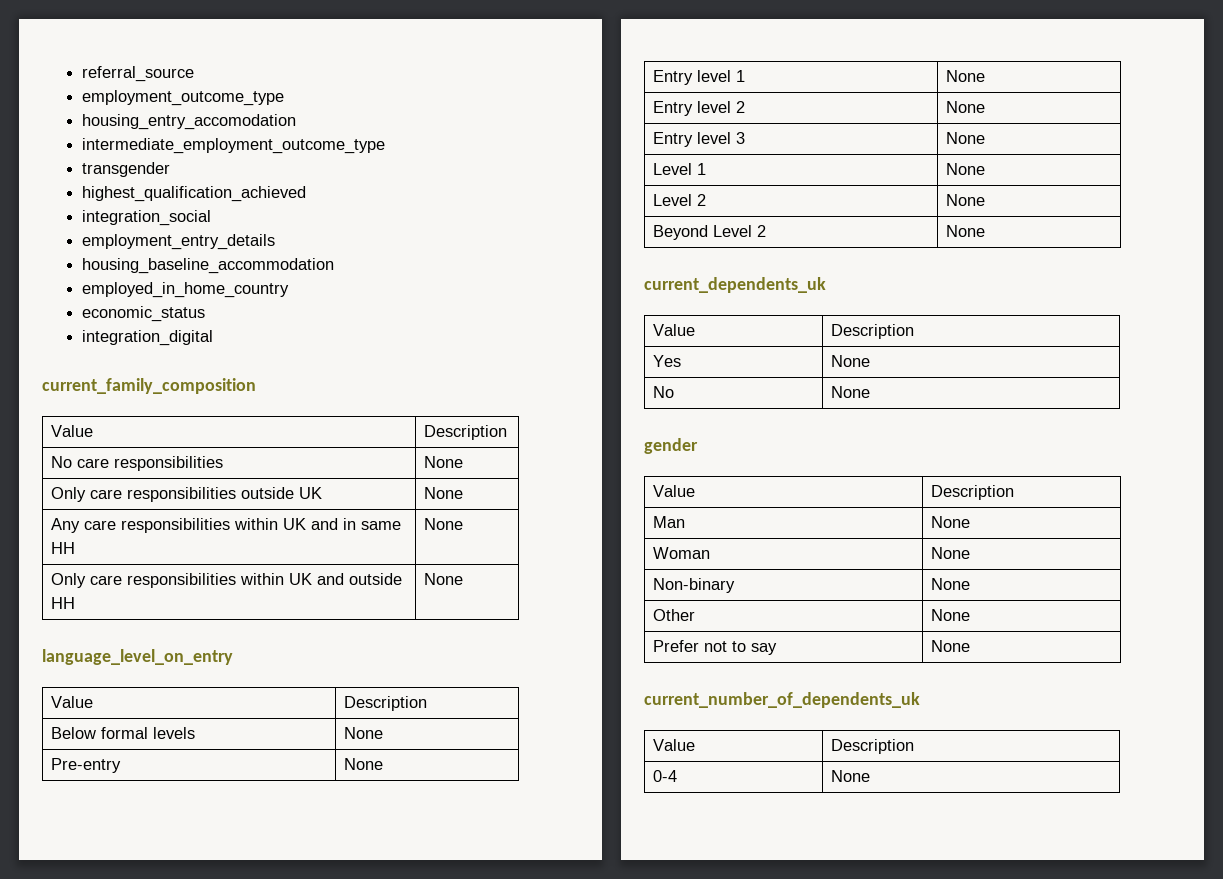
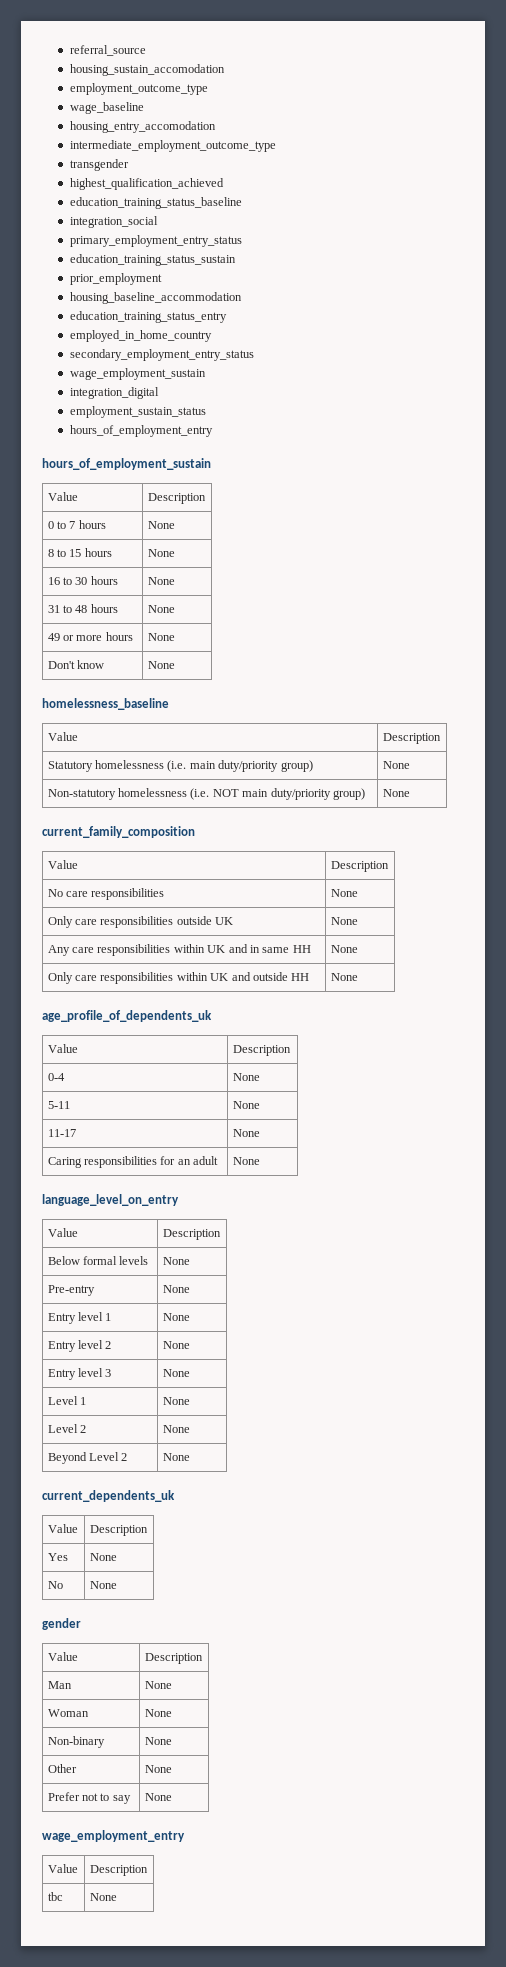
+ housing_sustain_accomodation
+ wage_baseline
+ education_training_status_baseline
- employment_entry_details
+ primary_employment_entry_status
+ education_training_status_sustain
+ prior_employment
+ education_training_status_entry
- economic_status
+ secondary_employment_entry_status
+ wage_employment_sustain
+ employment_sustain_status
+ hours_of_employment_entry
+ hours_of_employment_sustain
+ Value | Description
+ 0 to 7 hours | None
+ 8 to 15 hours | None
+ 16 to 30 hours | None
+ 31 to 48 hours | None
+ 49 or more hours | None
+ Don't know | None
+ homelessness_baseline
+ Value | Description
+ Statutory homelessness (i.e. main duty/priority group) | None
+ Non-statutory homelessness (i.e. NOT main duty/priority group) | None
+ age_profile_of_dependents_uk
+ Value | Description
+ 0-4 | None
+ 5-11 | None
+ 11-17 | None
+ Caring responsibilities for an adult | None
- current_number_of_dependents_uk
+ wage_employment_entry
  Value | Description
- 0-4 | None
+ tbc | None

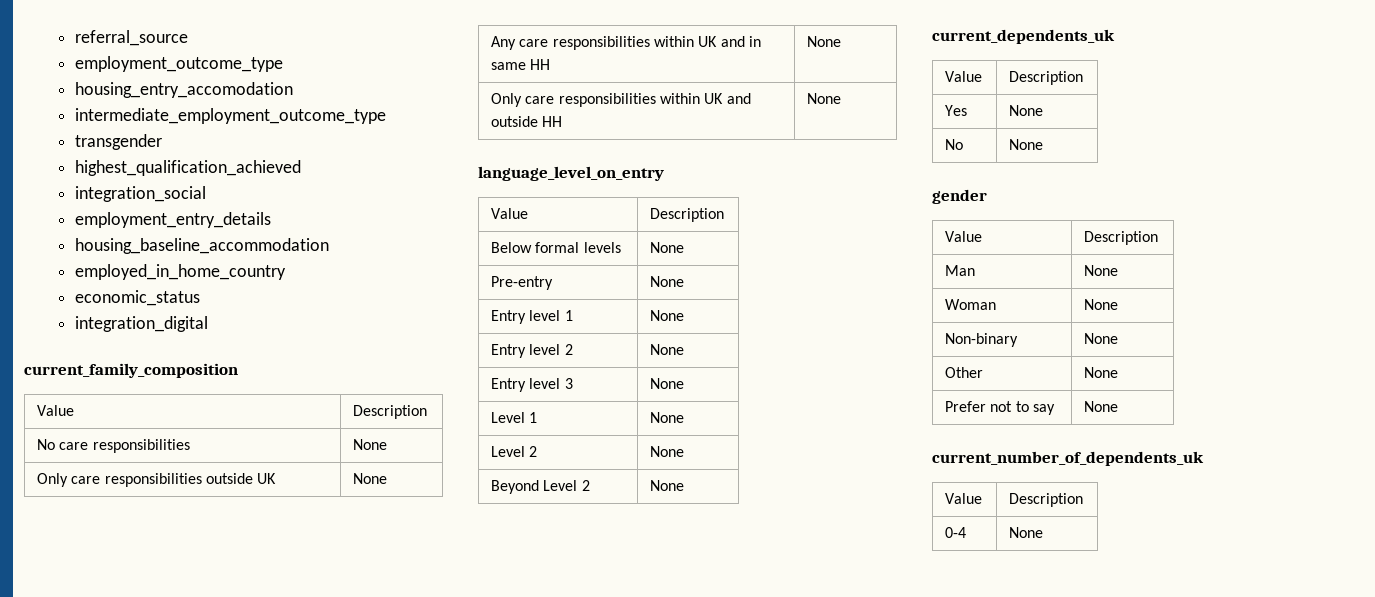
- housing_sustain_accomodation
- wage_baseline
- education_training_status_baseline
- primary_employment_entry_status
- education_training_status_sustain
- prior_employment
+ employment_entry_details
- education_training_status_entry
- secondary_employment_entry_status
- wage_employment_sustain
+ economic_status
- employment_sustain_status
- hours_of_employment_entry
- hours_of_employment_sustain
- Value | Description
- 0 to 7 hours | None
- 8 to 15 hours | None
- 16 to 30 hours | None
- 31 to 48 hours | None
- 49 or more hours | None
- Don't know | None
- homelessness_baseline
- Value | Description
- Statutory homelessness (i.e. main duty/priority group) | None
- Non-statutory homelessness (i.e. NOT main duty/priority group) | None
- age_profile_of_dependents_uk
- Value | Description
- 0-4 | None
- 5-11 | None
- 11-17 | None
- Caring responsibilities for an adult | None
- wage_employment_entry
+ current_number_of_dependents_uk
  Value | Description
- tbc | None
+ 0-4 | None

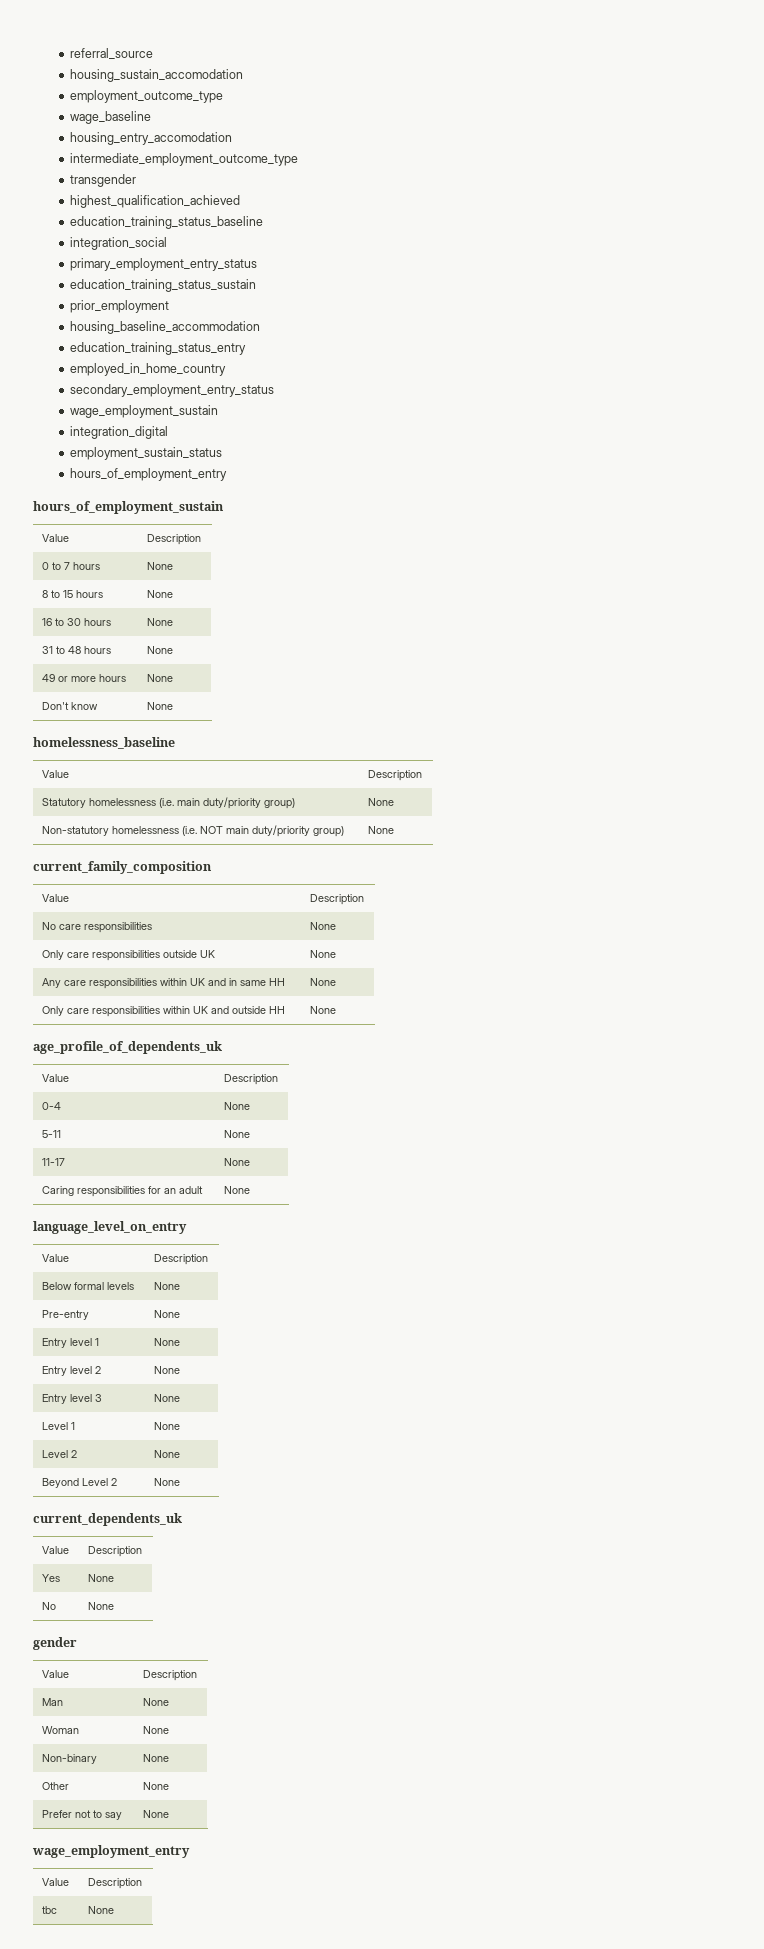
+ housing_sustain_accomodation
+ wage_baseline
+ education_training_status_baseline
- employment_entry_details
+ primary_employment_entry_status
+ education_training_status_sustain
+ prior_employment
+ education_training_status_entry
- economic_status
+ secondary_employment_entry_status
+ wage_employment_sustain
+ employment_sustain_status
+ hours_of_employment_entry
+ hours_of_employment_sustain
+ Value | Description
+ 0 to 7 hours | None
+ 8 to 15 hours | None
+ 16 to 30 hours | None
+ 31 to 48 hours | None
+ 49 or more hours | None
+ Don't know | None
+ homelessness_baseline
+ Value | Description
+ Statutory homelessness (i.e. main duty/priority group) | None
+ Non-statutory homelessness (i.e. NOT main duty/priority group) | None
+ age_profile_of_dependents_uk
+ Value | Description
+ 0-4 | None
+ 5-11 | None
+ 11-17 | None
+ Caring responsibilities for an adult | None
- current_number_of_dependents_uk
+ wage_employment_entry
  Value | Description
- 0-4 | None
+ tbc | None

